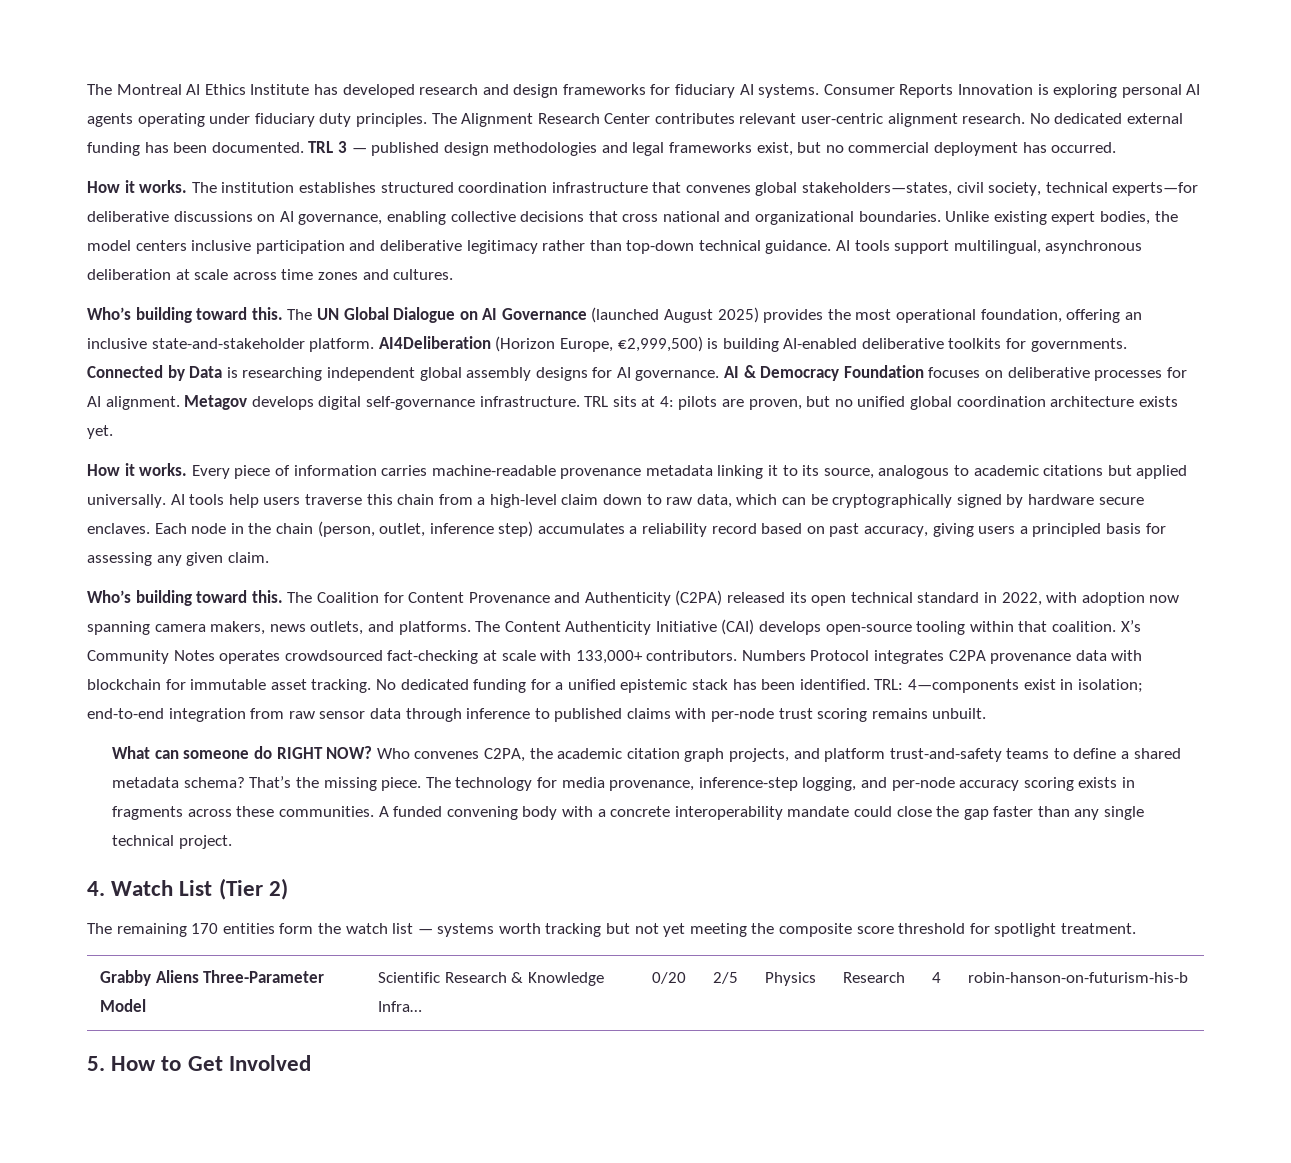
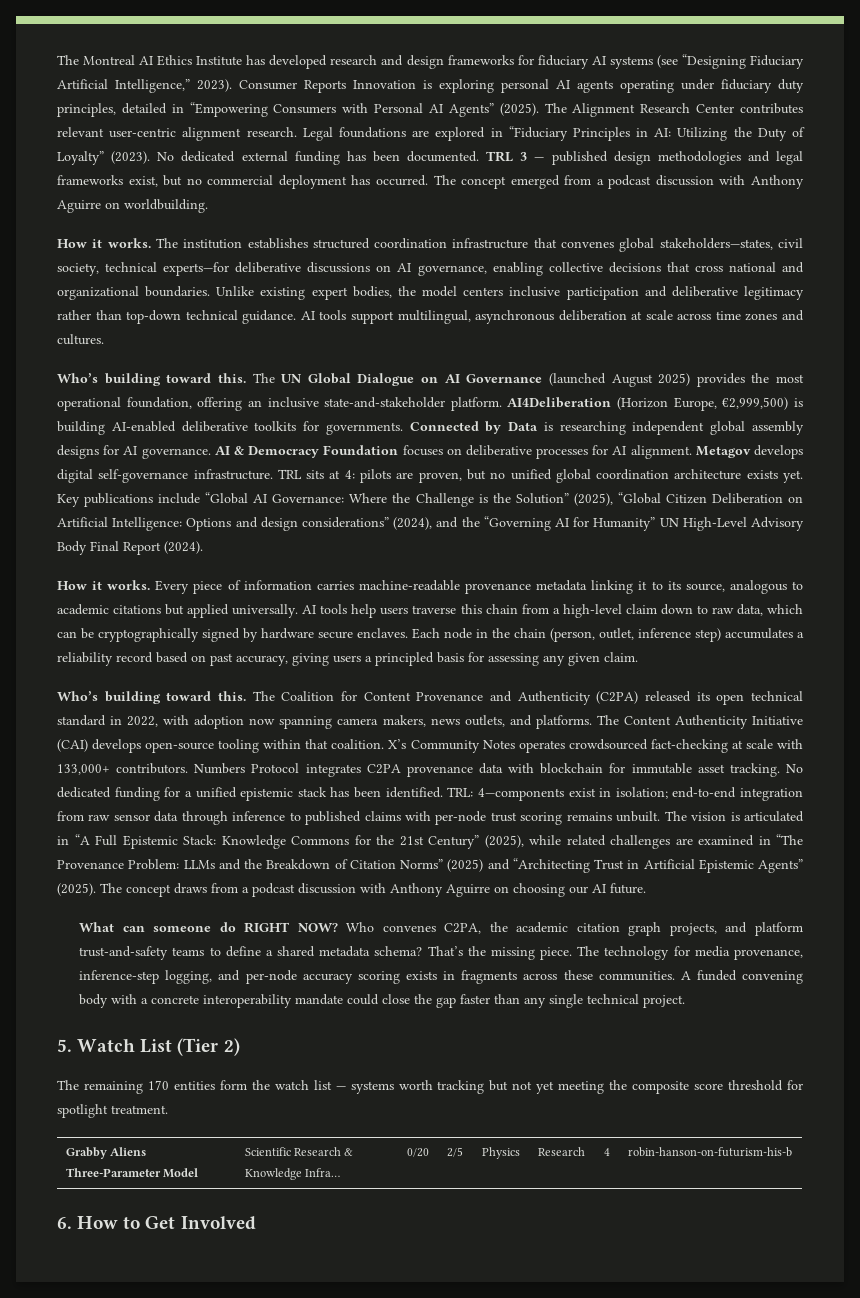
- The Montreal AI Ethics Institute has developed research and design frameworks for fiduciary AI systems.
+ The Montreal AI Ethics Institute has developed research and design frameworks for fiduciary AI systems (see “Designing Fiduciary Artificial Intelligence,” 2023).
- Consumer Reports Innovation is exploring personal AI agents operating under fiduciary duty principles.
+ Consumer Reports Innovation is exploring personal AI agents operating under fiduciary duty principles, detailed in “Empowering Consumers with Personal AI Agents” (2025).
+ Legal foundations are explored in “Fiduciary Principles in AI: Utilizing the Duty of Loyalty” (2023).
+ The concept emerged from a podcast discussion with Anthony Aguirre on worldbuilding.
+ Key publications include “Global AI Governance: Where the Challenge is the Solution” (2025), “Global Citizen Deliberation on Artificial Intelligence: Options and design considerations” (2024), and the “Governing AI for Humanity” UN High-Level Advisory Body Final Report (2024).
+ The vision is articulated in “A Full Epistemic Stack: Knowledge Commons for the 21st Century” (2025), while related challenges are examined in “The Provenance Problem: LLMs and the Breakdown of Citation Norms” (2025) and “Architecting Trust in Artificial Epistemic Agents” (2025). The concept draws from a podcast discussion with Anthony Aguirre on choosing our AI future.
- 4. Watch List (Tier 2)
+ 5. Watch List (Tier 2)
- 5. How to Get Involved
+ 6. How to Get Involved

